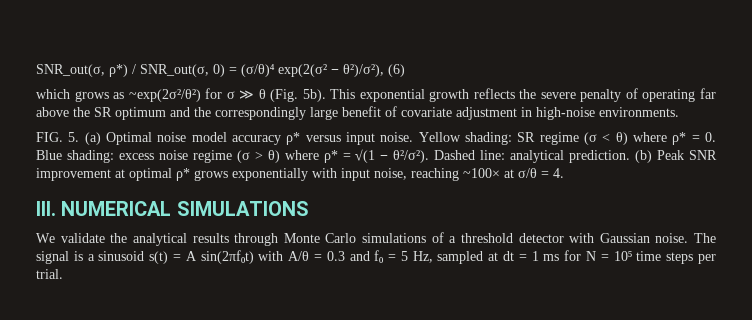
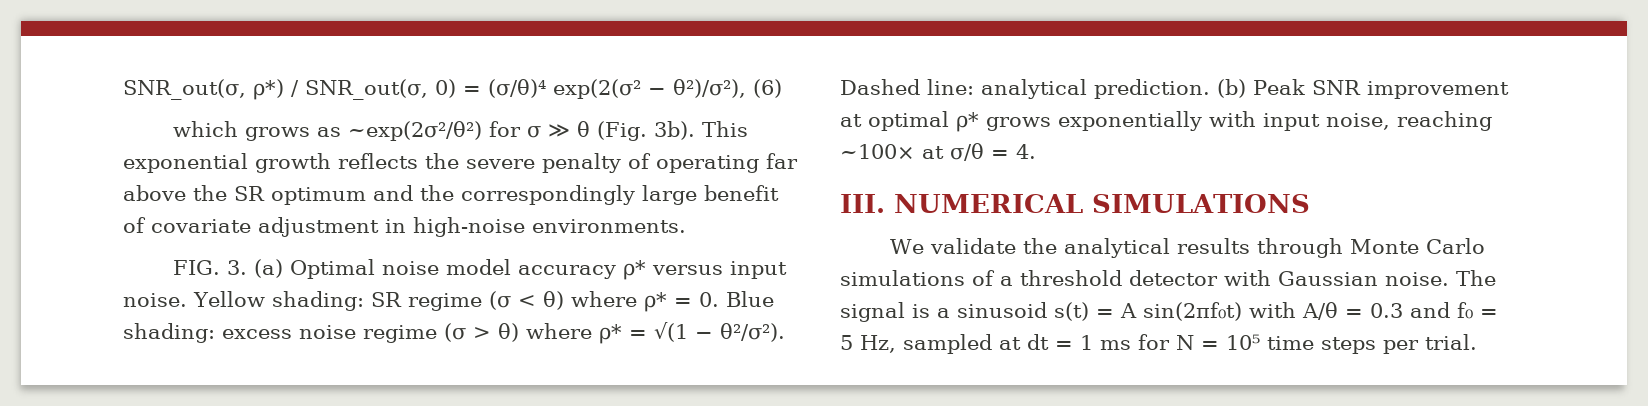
- which grows as ~exp(2σ²/θ²) for σ ≫ θ (Fig. 5b).
+ which grows as ~exp(2σ²/θ²) for σ ≫ θ (Fig. 3b).
- FIG. 5. (a) Optimal noise model accuracy ρ* versus input noise.
+ FIG. 3. (a) Optimal noise model accuracy ρ* versus input noise.

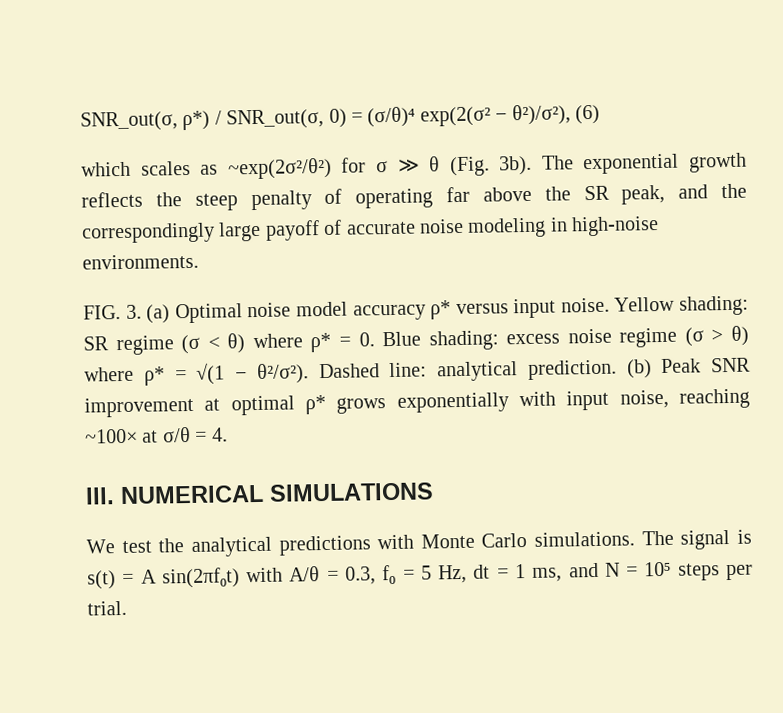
- which grows as ~exp(2σ²/θ²) for σ ≫ θ (Fig. 3b).
+ which scales as ~exp(2σ²/θ²) for σ ≫ θ (Fig. 3b).
- This exponential growth reflects the severe penalty of operating far above the SR optimum and the correspondingly large benefit of covariate adjustment in high-noise environments.
+ The exponential growth reflects the steep penalty of operating far above the SR peak, and the correspondingly large payoff of accurate noise modeling in high-noise environments.
- We validate the analytical results through Monte Carlo simulations of a threshold detector with Gaussian noise.
+ We test the analytical predictions with Monte Carlo simulations.
- The signal is a sinusoid s(t) = A sin(2πf₀t) with A/θ = 0.3 and f₀ = 5 Hz, sampled at dt = 1 ms for N = 10⁵ time steps per trial.
+ The signal is s(t) = A sin(2πf₀t) with A/θ = 0.3, f₀ = 5 Hz, dt = 1 ms, and N = 10⁵ steps per trial.

